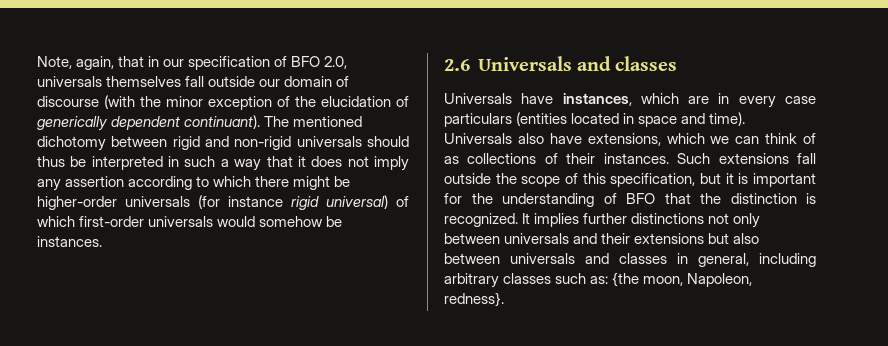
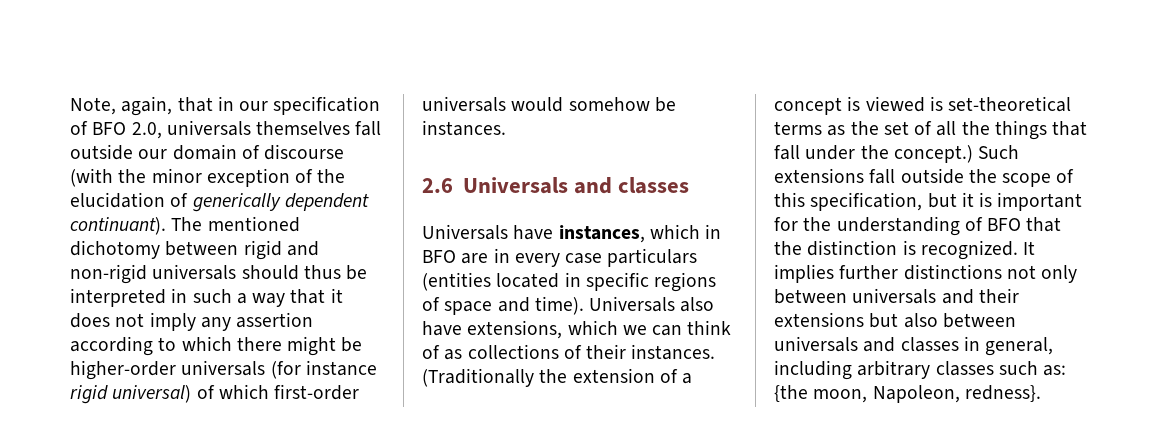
- Universals have instances, which are in every case particulars (entities located in space and time).
+ Universals have instances, which in BFO are in every case particulars (entities located in specific regions of space and time).
+ (Traditionally the extension of a concept is viewed is set-theoretical terms as the set of all the things that fall under the concept.)

